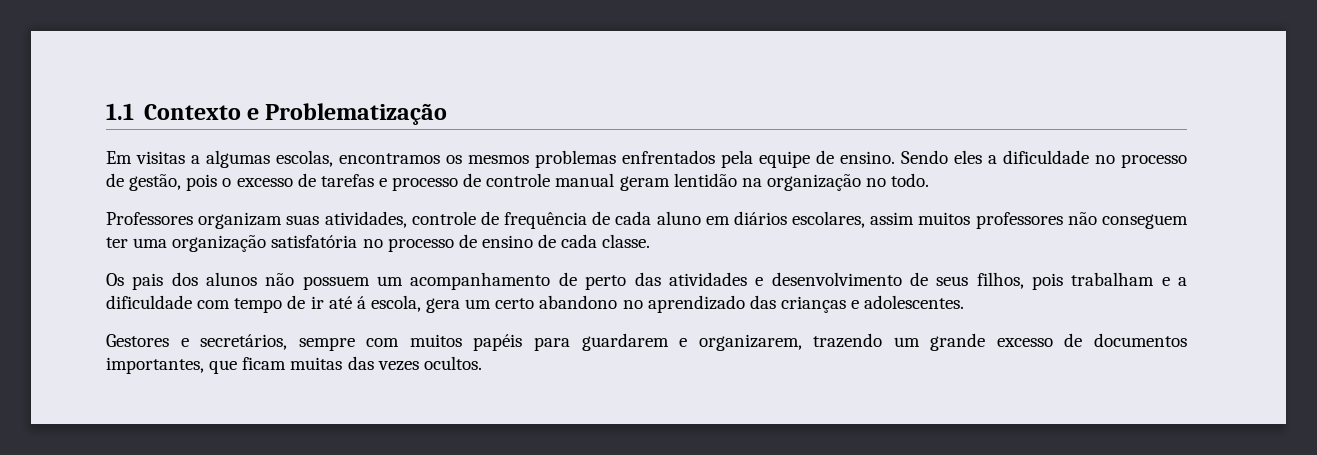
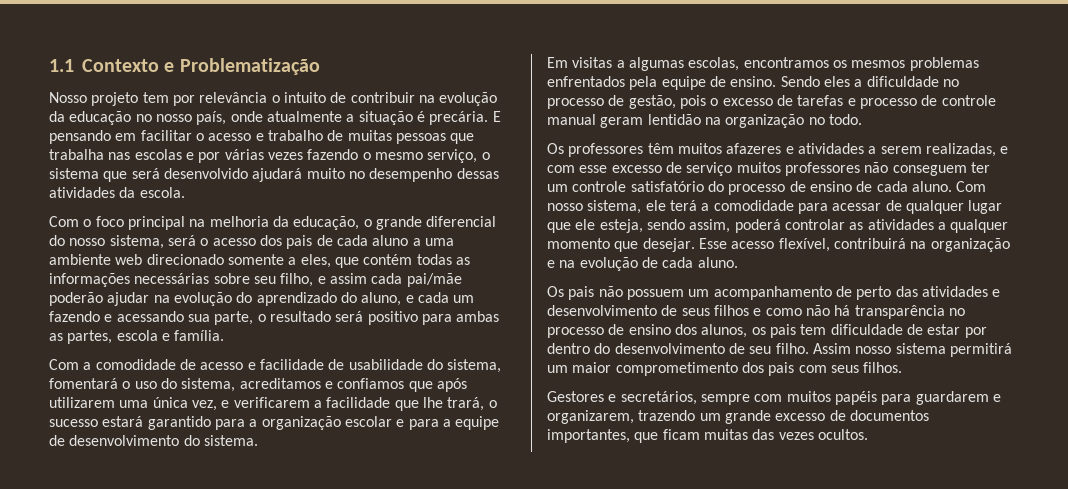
+ Nosso projeto tem por relevância o intuito de contribuir na evolução da educação no nosso país, onde atualmente a situação é precária. E pensando em facilitar o acesso e trabalho de muitas pessoas que trabalha nas escolas e por várias vezes fazendo o mesmo serviço, o sistema que será desenvolvido ajudará muito no desempenho dessas atividades da escola.
+ Com o foco principal na melhoria da educação, o grande diferencial do nosso sistema, será o acesso dos pais de cada aluno a uma ambiente web direcionado somente a eles, que contém todas as informações necessárias sobre seu filho, e assim cada pai/mãe poderão ajudar na evolução do aprendizado do aluno, e cada um fazendo e acessando sua parte, o resultado será positivo para ambas as partes, escola e família.
+ Com a comodidade de acesso e facilidade de usabilidade do sistema, fomentará o uso do sistema, acreditamos e confiamos que após utilizarem uma única vez, e verificarem a facilidade que lhe trará, o sucesso estará garantido para a organização escolar e para a equipe de desenvolvimento do sistema.
- Professores organizam suas atividades, controle de frequência de cada aluno em diários escolares, assim muitos professores não conseguem ter uma organização satisfatória no processo de ensino de cada classe.
+ Os professores têm muitos afazeres e atividades a serem realizadas, e com esse excesso de serviço muitos professores não conseguem ter um controle satisfatório do processo de ensino de cada aluno. Com nosso sistema, ele terá a comodidade para acessar de qualquer lugar que ele esteja, sendo assim, poderá controlar as atividades a qualquer momento que desejar. Esse acesso flexível, contribuirá na organização e na evolução de cada aluno.
- Os pais dos alunos não possuem um acompanhamento de perto das atividades e desenvolvimento de seus filhos, pois trabalham e a dificuldade com tempo de ir até á escola, gera um certo abandono no aprendizado das crianças e adolescentes.
+ Os pais não possuem um acompanhamento de perto das atividades e desenvolvimento de seus filhos e como não há transparência no processo de ensino dos alunos, os pais tem dificuldade de estar por dentro do desenvolvimento de seu filho. Assim nosso sistema permitirá um maior comprometimento dos pais com seus filhos.

